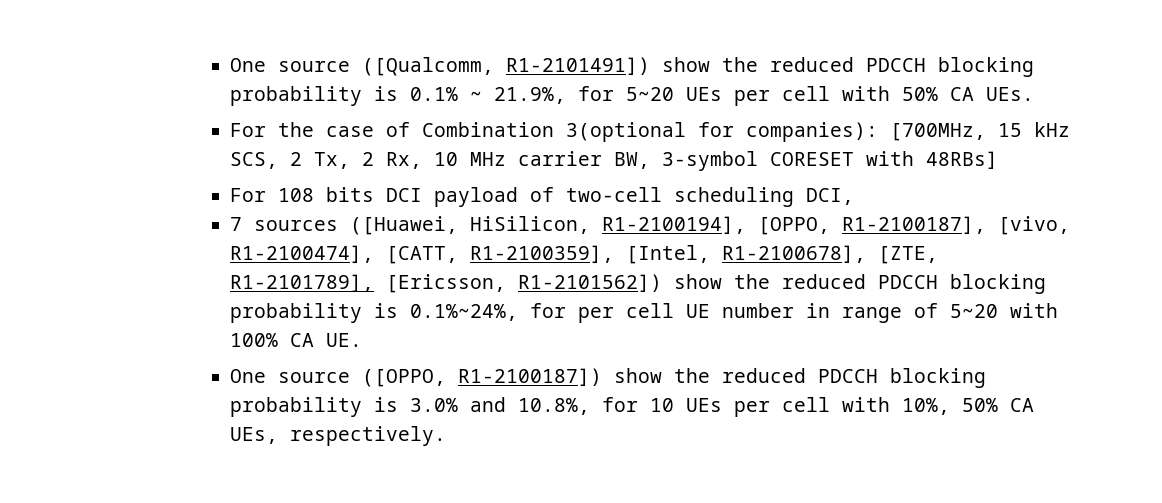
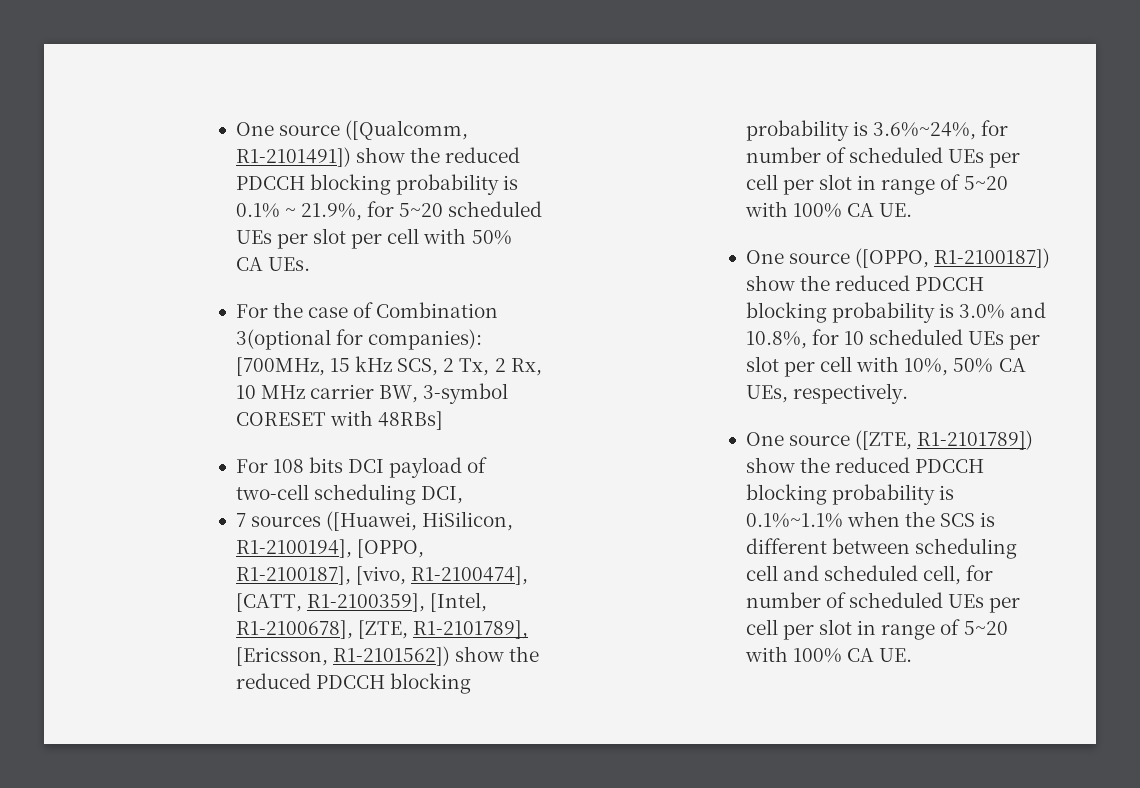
- One source ([Qualcomm, R1-2101491]) show the reduced PDCCH blocking probability is 0.1% ~ 21.9%, for 5~20 UEs per cell with 50% CA UEs.
+ One source ([Qualcomm, R1-2101491]) show the reduced PDCCH blocking probability is 0.1% ~ 21.9%, for 5~20 scheduled UEs per slot per cell with 50% CA UEs.
- 7 sources ([Huawei, HiSilicon, R1-2100194], [OPPO, R1-2100187], [vivo, R1-2100474], [CATT, R1-2100359], [Intel, R1-2100678], [ZTE, R1-2101789], [Ericsson, R1-2101562]) show the reduced PDCCH blocking probability is 0.1%~24%, for per cell UE number in range of 5~20 with 100% CA UE.
+ 7 sources ([Huawei, HiSilicon, R1-2100194], [OPPO, R1-2100187], [vivo, R1-2100474], [CATT, R1-2100359], [Intel, R1-2100678], [ZTE, R1-2101789], [Ericsson, R1-2101562]) show the reduced PDCCH blocking probability is 3.6%~24%, for number of scheduled UEs per cell per slot in range of 5~20 with 100% CA UE.
- One source ([OPPO, R1-2100187]) show the reduced PDCCH blocking probability is 3.0% and 10.8%, for 10 UEs per cell with 10%, 50% CA UEs, respectively.
+ One source ([OPPO, R1-2100187]) show the reduced PDCCH blocking probability is 3.0% and 10.8%, for 10 scheduled UEs per slot per cell with 10%, 50% CA UEs, respectively.
+ One source ([ZTE, R1-2101789]) show the reduced PDCCH blocking probability is 0.1%~1.1% when the SCS is different between scheduling cell and scheduled cell, for number of scheduled UEs per cell per slot in range of 5~20 with 100% CA UE.

